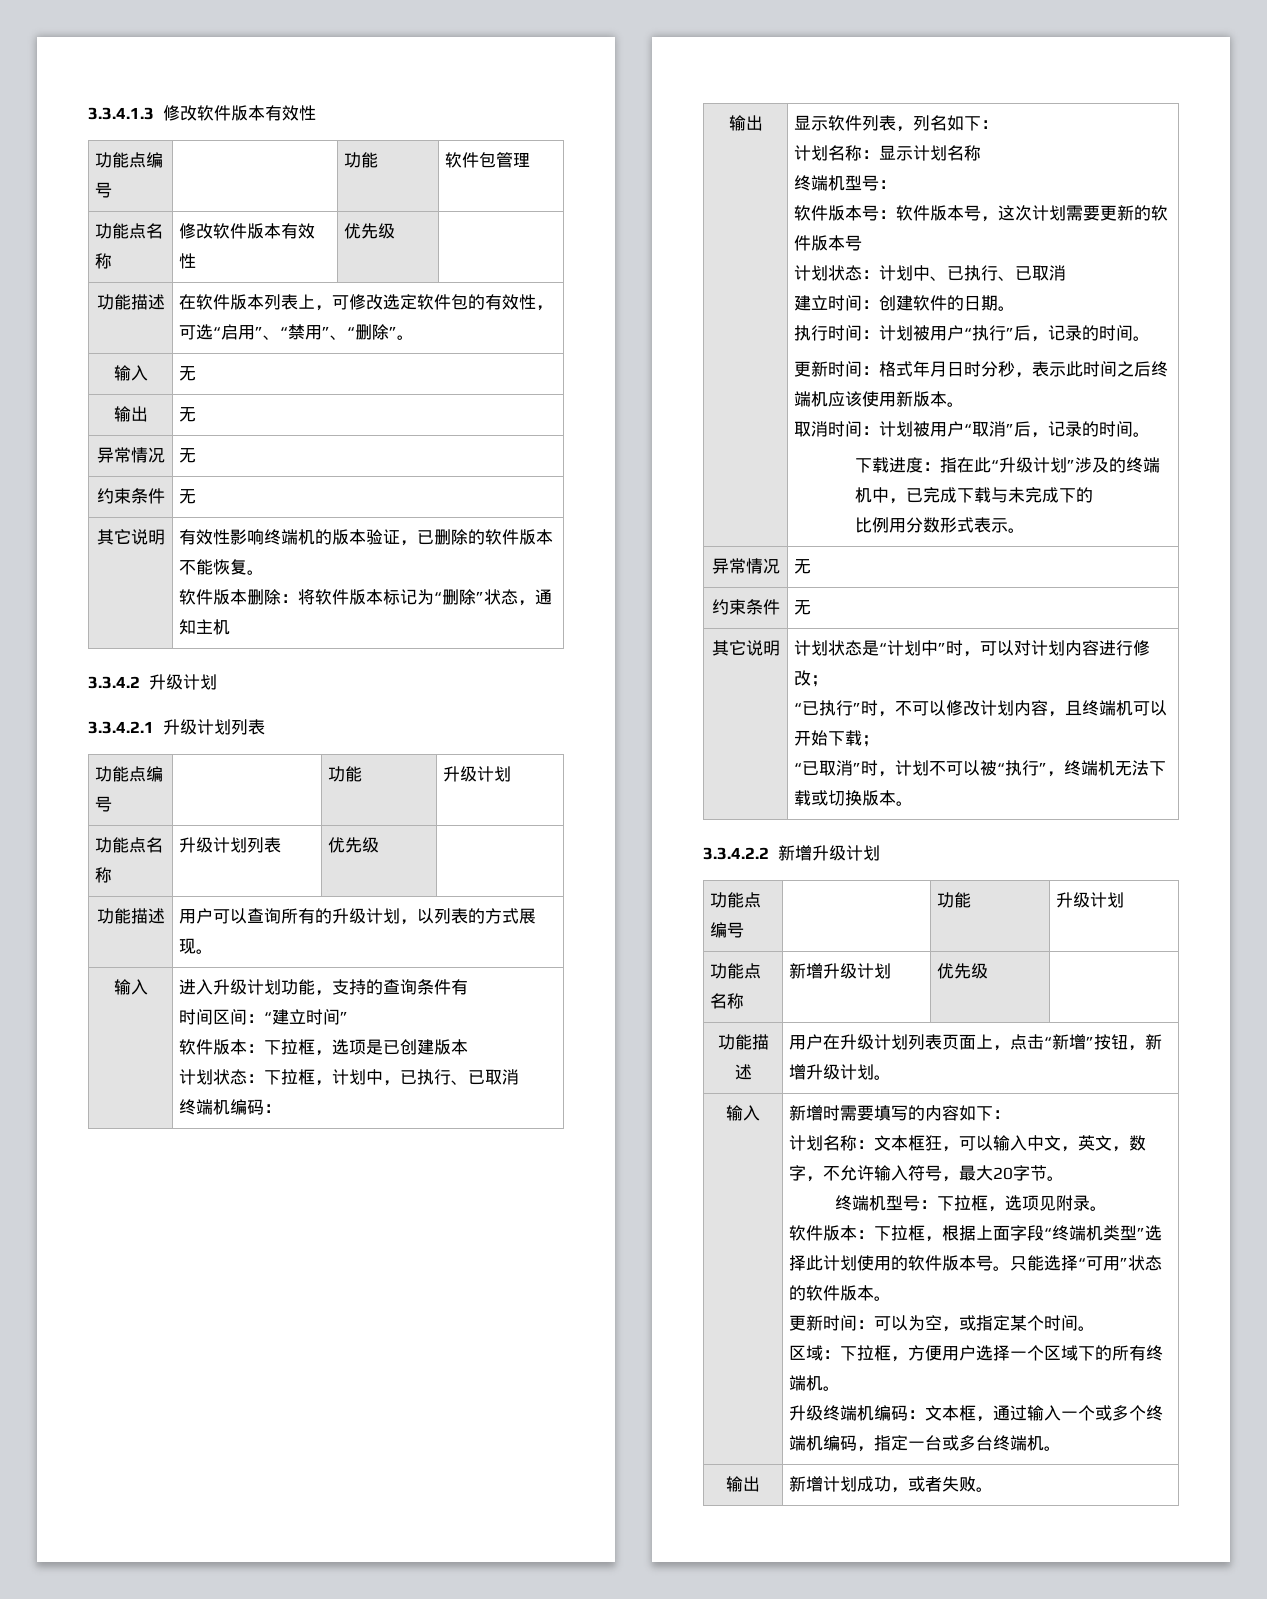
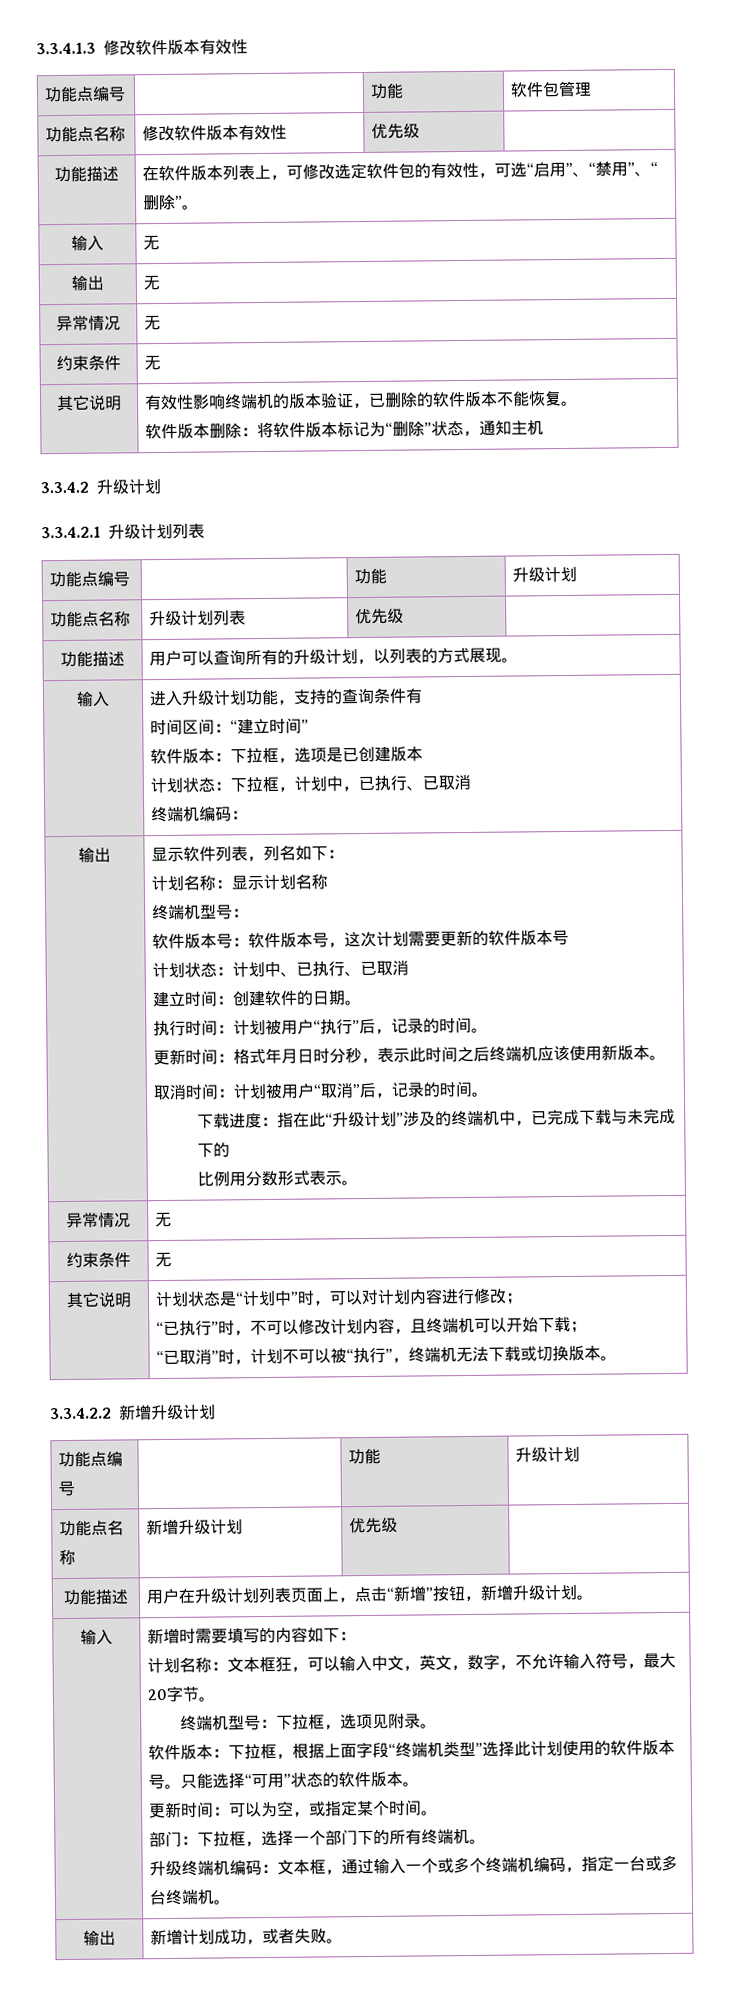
- 区域：下拉框，方便用户选择一个区域下的所有终端机。
+ 部门：下拉框，选择一个部门下的所有终端机。

